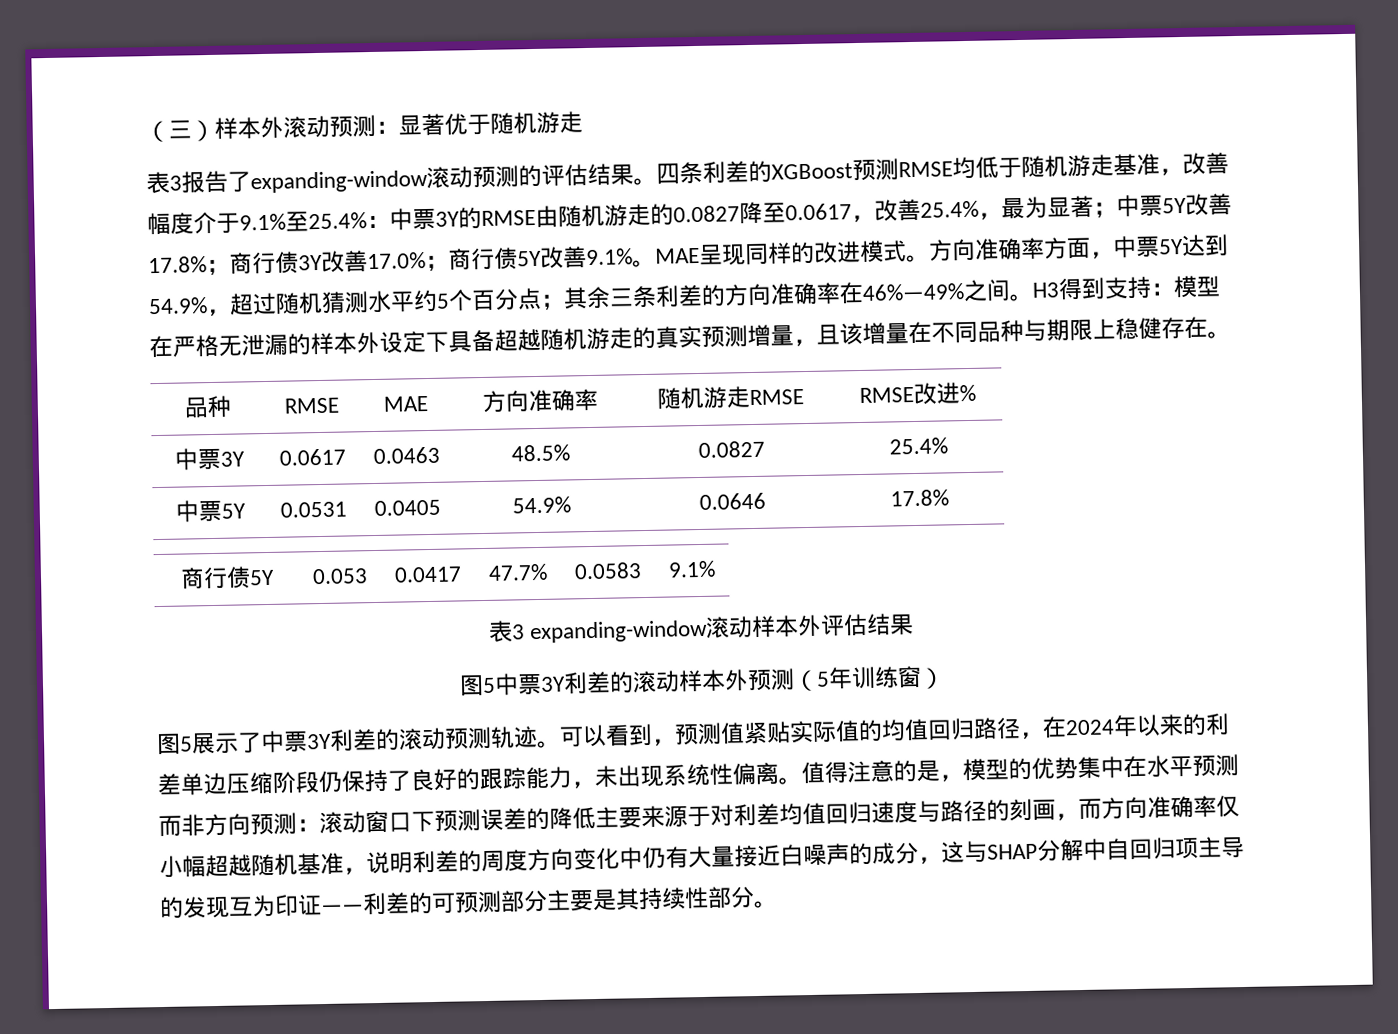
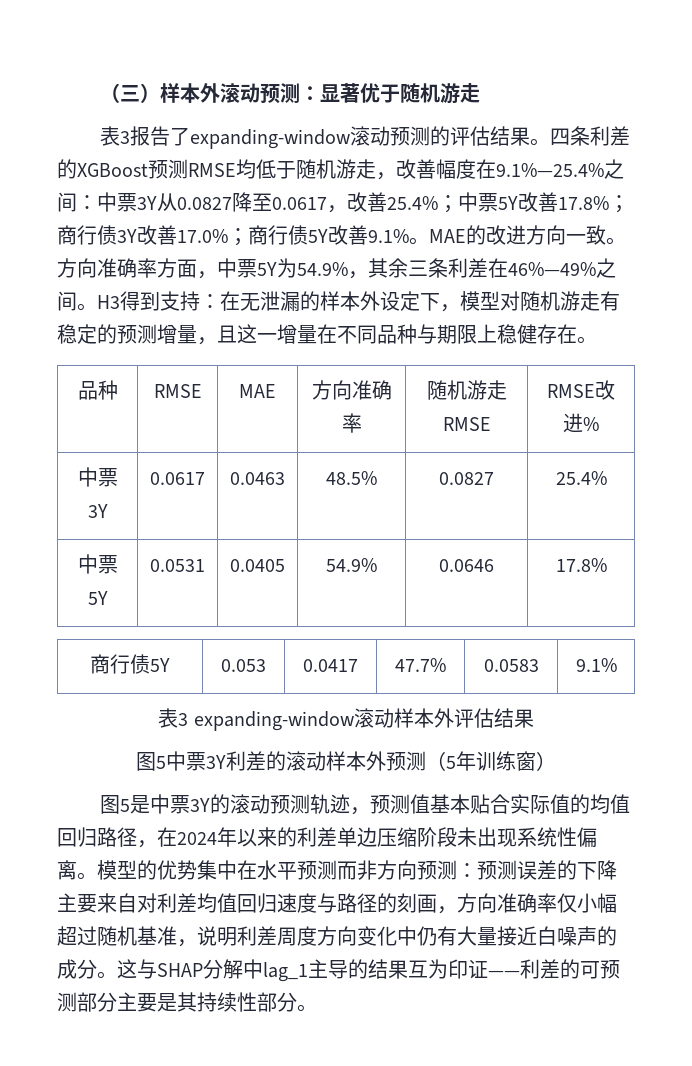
- 四条利差的XGBoost预测RMSE均低于随机游走基准，改善幅度介于9.1%至25.4%：中票3Y的RMSE由随机游走的0.0827降至0.0617，改善25.4%，最为显著；中票5Y改善17.8%；商行债3Y改善17.0%；商行债5Y改善9.1%。
+ 四条利差的XGBoost预测RMSE均低于随机游走，改善幅度在9.1%—25.4%之间：中票3Y从0.0827降至0.0617，改善25.4%；中票5Y改善17.8%；商行债3Y改善17.0%；商行债5Y改善9.1%。
- MAE呈现同样的改进模式。
+ MAE的改进方向一致。
- 方向准确率方面，中票5Y达到54.9%，超过随机猜测水平约5个百分点；其余三条利差的方向准确率在46%—49%之间。
+ 方向准确率方面，中票5Y为54.9%，其余三条利差在46%—49%之间。
- H3得到支持：模型在严格无泄漏的样本外设定下具备超越随机游走的真实预测增量，且该增量在不同品种与期限上稳健存在。
+ H3得到支持：在无泄漏的样本外设定下，模型对随机游走有稳定的预测增量，且这一增量在不同品种与期限上稳健存在。
- 图5展示了中票3Y利差的滚动预测轨迹。可以看到，预测值紧贴实际值的均值回归路径，在2024年以来的利差单边压缩阶段仍保持了良好的跟踪能力，未出现系统性偏离。
+ 图5是中票3Y的滚动预测轨迹，预测值基本贴合实际值的均值回归路径，在2024年以来的利差单边压缩阶段未出现系统性偏离。
- 值得注意的是，模型的优势集中在水平预测而非方向预测：滚动窗口下预测误差的降低主要来源于对利差均值回归速度与路径的刻画，而方向准确率仅小幅超越随机基准，说明利差的周度方向变化中仍有大量接近白噪声的成分，这与SHAP分解中自回归项主导的发现互为印证——利差的可预测部分主要是其持续性部分。
+ 模型的优势集中在水平预测而非方向预测：预测误差的下降主要来自对利差均值回归速度与路径的刻画，方向准确率仅小幅超过随机基准，说明利差周度方向变化中仍有大量接近白噪声的成分。这与SHAP分解中lag_1主导的结果互为印证——利差的可预测部分主要是其持续性部分。

